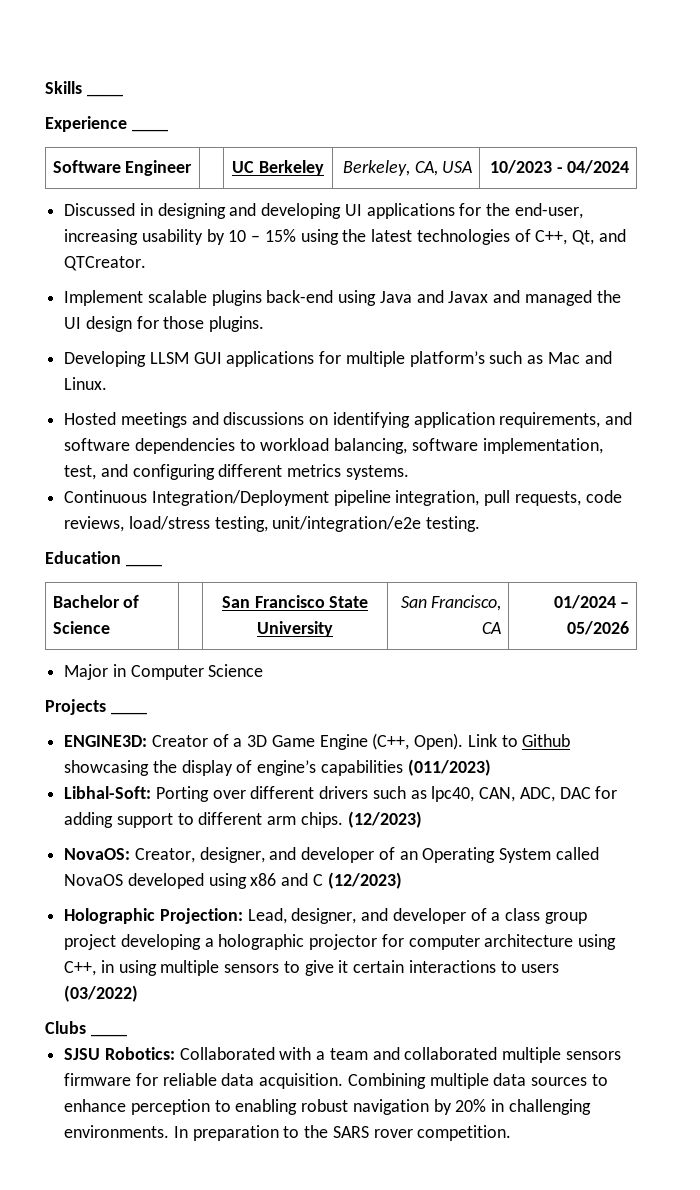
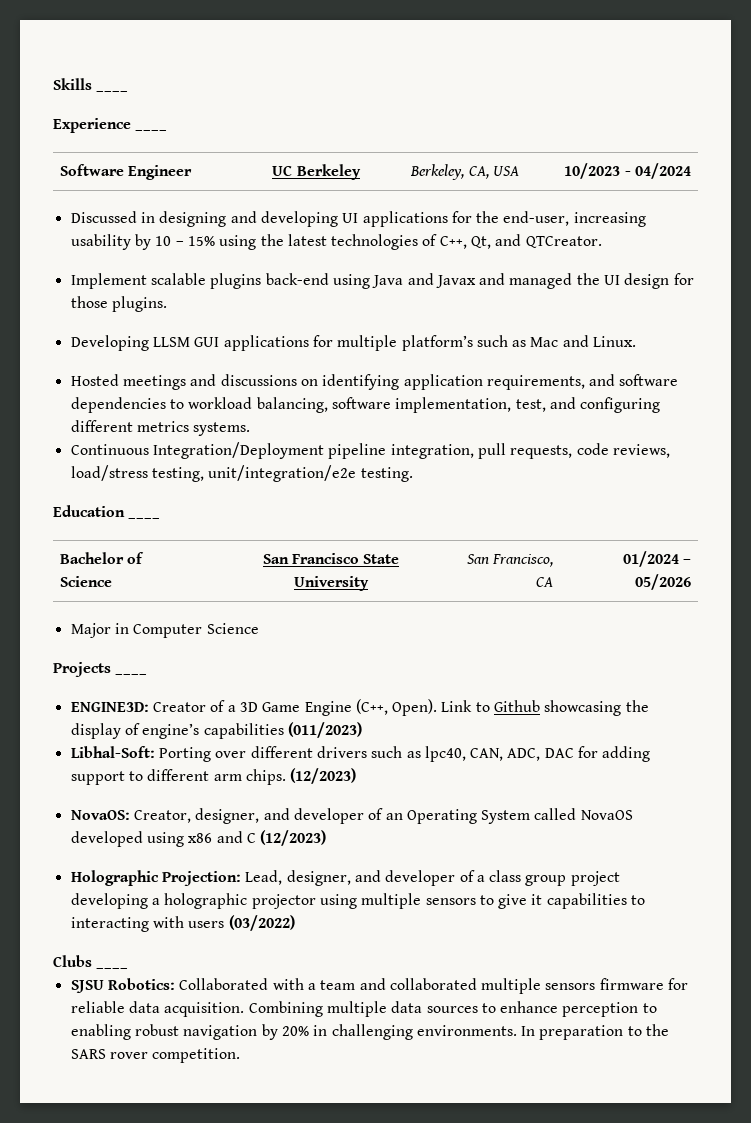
- Holographic Projection: Lead, designer, and developer of a class group project developing a holographic projector for computer architecture using C++, in using multiple sensors to give it certain interactions to users (03/2022)
+ Holographic Projection: Lead, designer, and developer of a class group project developing a holographic projector using multiple sensors to give it capabilities to interacting with users (03/2022)

